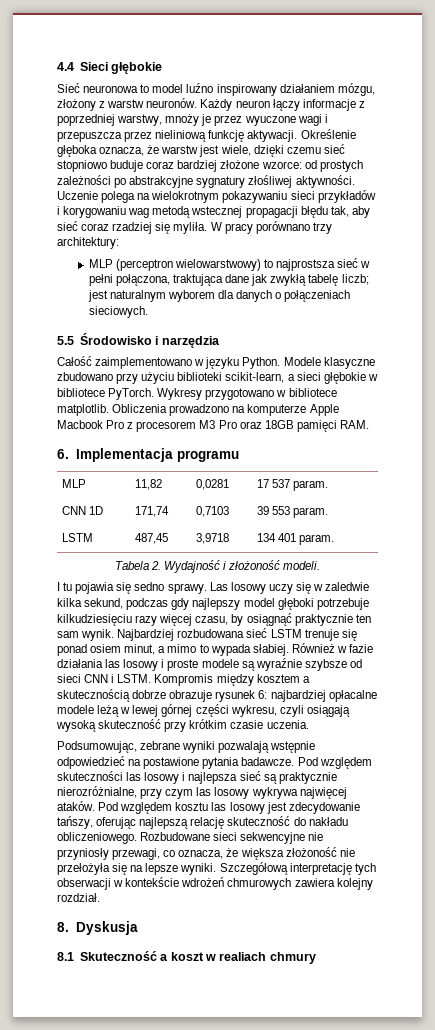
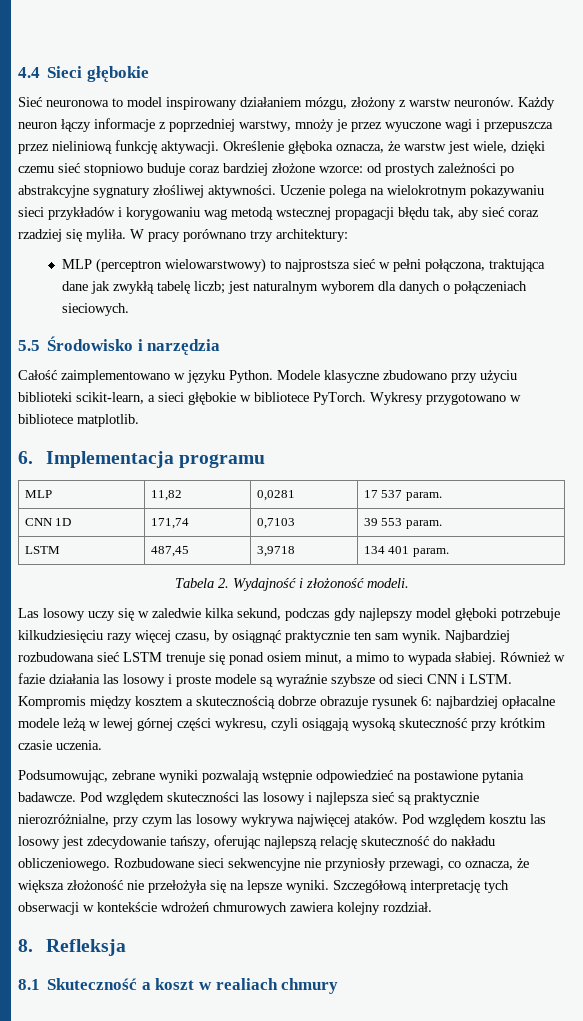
- Sieć neuronowa to model luźno inspirowany działaniem mózgu, złożony z warstw neuronów.
+ Sieć neuronowa to model inspirowany działaniem mózgu, złożony z warstw neuronów.
- Obliczenia prowadzono na komputerze Apple Macbook Pro z procesorem M3 Pro oraz 18GB pamięci RAM.
- I tu pojawia się sedno sprawy.
- 8. Dyskusja
+ 8. Refleksja

